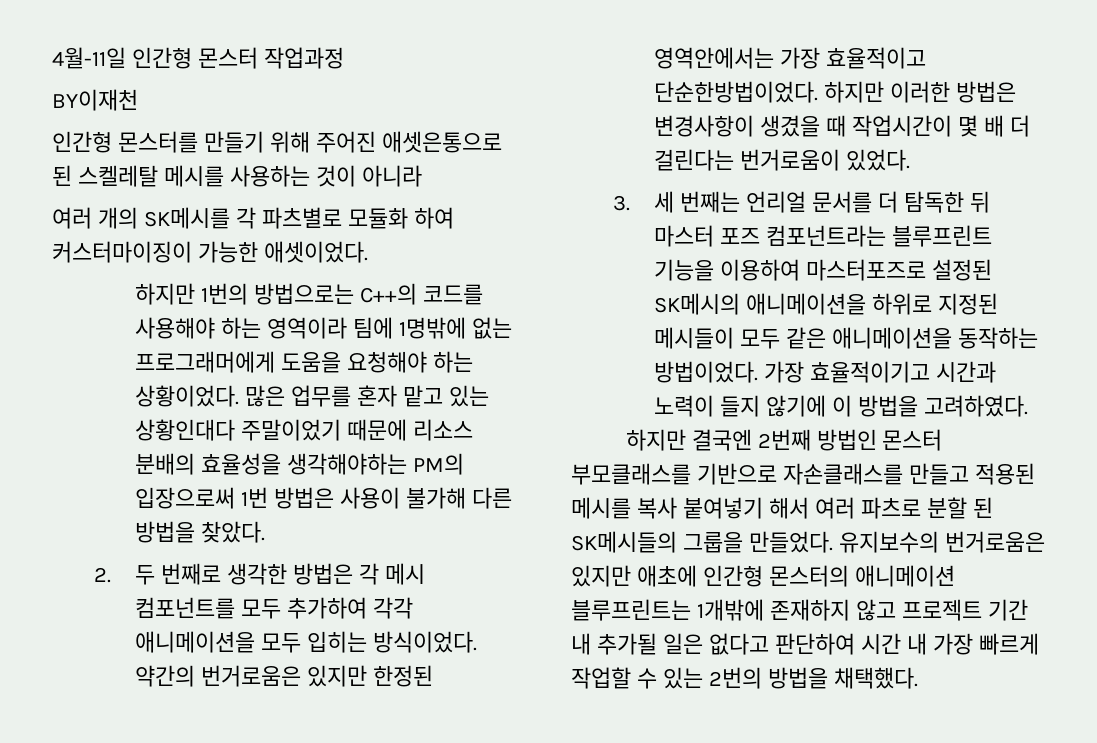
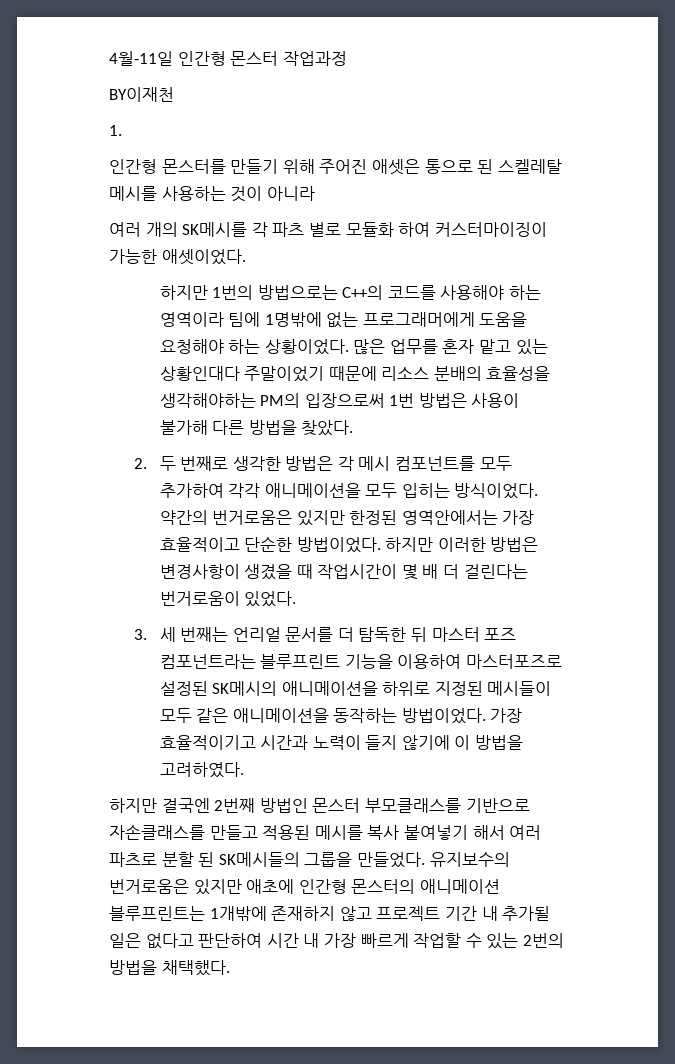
+ 1.
- 인간형 몬스터를 만들기 위해 주어진 애셋은통으로 된 스켈레탈 메시를 사용하는 것이 아니라
+ 인간형 몬스터를 만들기 위해 주어진 애셋은 통으로 된 스켈레탈 메시를 사용하는 것이 아니라
- 여러 개의 SK메시를 각 파츠별로 모듈화 하여 커스터마이징이 가능한 애셋이었다.
+ 여러 개의 SK메시를 각 파츠 별로 모듈화 하여 커스터마이징이 가능한 애셋이었다.
- 약간의 번거로움은 있지만 한정된 영역안에서는 가장 효율적이고 단순한방법이었다.
+ 약간의 번거로움은 있지만 한정된 영역안에서는 가장 효율적이고 단순한 방법이었다.

